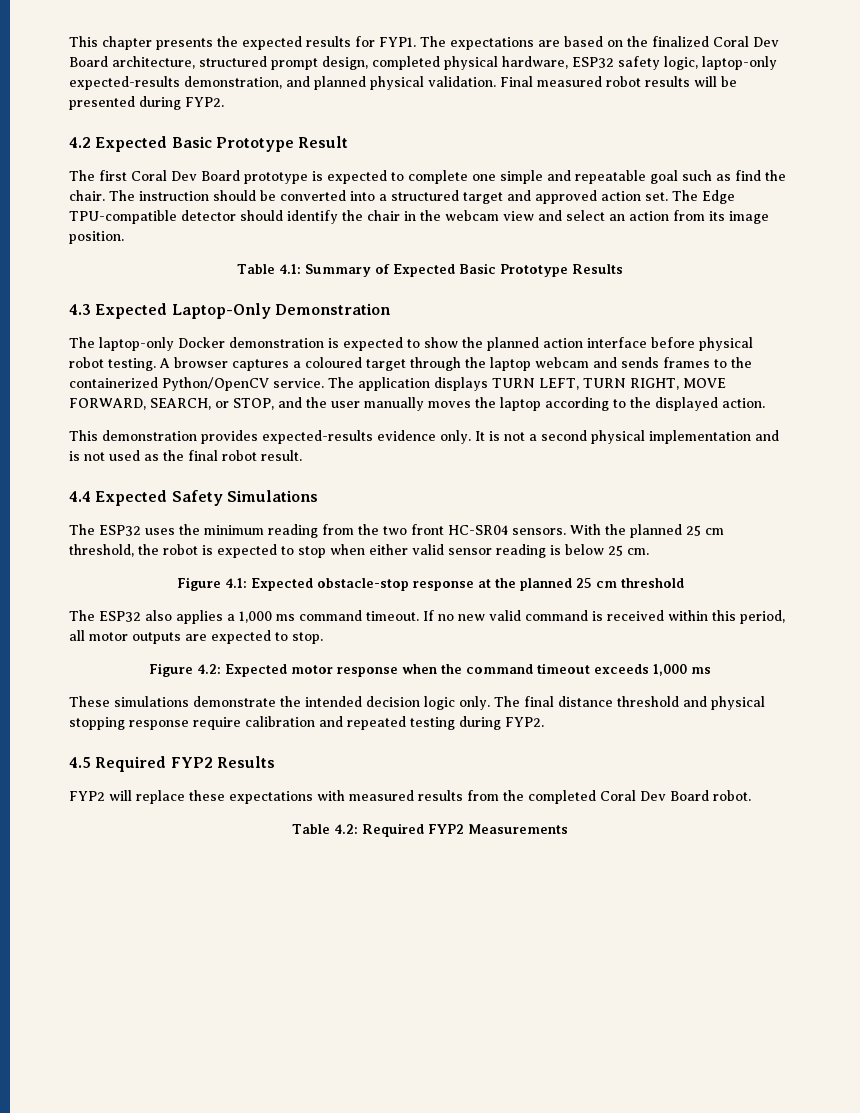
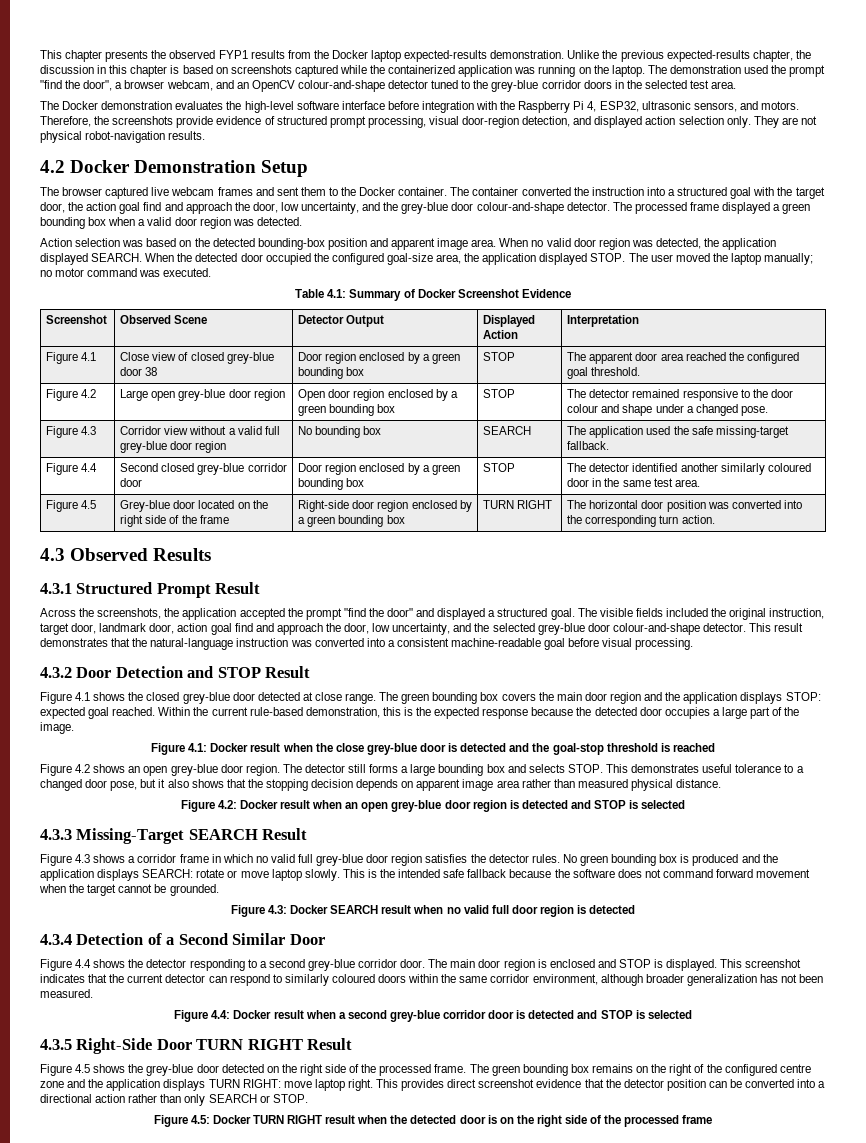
- This chapter presents the expected results for FYP1. The expectations are based on the finalized Coral Dev Board architecture, structured prompt design, completed physical hardware, ESP32 safety logic, laptop-only expected-results demonstration, and planned physical validation. Final measured robot results will be presented during FYP2.
- 4.2 Expected Basic Prototype Result
- The first Coral Dev Board prototype is expected to complete one simple and repeatable goal such as find the chair. The instruction should be converted into a structured target and approved action set. The Edge TPU-compatible detector should identify the chair in the webcam view and select an action from its image position.
- Table 4.1: Summary of Expected Basic Prototype Results
- 4.3 Expected Laptop-Only Demonstration
- The laptop-only Docker demonstration is expected to show the planned action interface before physical robot testing. A browser captures a coloured target through the laptop webcam and sends frames to the containerized Python/OpenCV service. The application displays TURN LEFT, TURN RIGHT, MOVE FORWARD, SEARCH, or STOP, and the user manually moves the laptop according to the displayed action.
- This demonstration provides expected-results evidence only. It is not a second physical implementation and is not used as the final robot result.
- 4.4 Expected Safety Simulations
- The ESP32 uses the minimum reading from the two front HC-SR04 sensors. With the planned 25 cm threshold, the robot is expected to stop when either valid sensor reading is below 25 cm.
- Figure 4.1: Expected obstacle-stop response at the planned 25 cm threshold
- The ESP32 also applies a 1,000 ms command timeout. If no new valid command is received within this period, all motor outputs are expected to stop.
- Figure 4.2: Expected motor response when the command timeout exceeds 1,000 ms
- These simulations demonstrate the intended decision logic only. The final distance threshold and physical stopping response require calibration and repeated testing during FYP2.
- 4.5 Required FYP2 Results
- FYP2 will replace these expectations with measured results from the completed Coral Dev Board robot.
- Table 4.2: Required FYP2 Measurements
+ This chapter presents the observed FYP1 results from the Docker laptop expected-results demonstration. Unlike the previous expected-results chapter, the discussion in this chapter is based on screenshots captured while the containerized application was running on the laptop. The demonstration used the prompt "find the door", a browser webcam, and an OpenCV colour-and-shape detector tuned to the grey-blue corridor doors in the selected test area.
+ The Docker demonstration evaluates the high-level software interface before integration with the Raspberry Pi 4, ESP32, ultrasonic sensors, and motors. Therefore, the screenshots provide evidence of structured prompt processing, visual door-region detection, and displayed action selection only. They are not physical robot-navigation results.
+ 4.2 Docker Demonstration Setup
+ The browser captured live webcam frames and sent them to the Docker container. The container converted the instruction into a structured goal with the target door, the action goal find and approach the door, low uncertainty, and the grey-blue door colour-and-shape detector. The processed frame displayed a green bounding box when a valid door region was detected.
+ Action selection was based on the detected bounding-box position and apparent image area. When no valid door region was detected, the application displayed SEARCH. When the detected door occupied the configured goal-size area, the application displayed STOP. The user moved the laptop manually; no motor command was executed.
+ Table 4.1: Summary of Docker Screenshot Evidence
+ Screenshot | Observed Scene | Detector Output | Displayed Action | Interpretation
+ Figure 4.1 | Close view of closed grey-blue door 38 | Door region enclosed by a green bounding box | STOP | The apparent door area reached the configured goal threshold.
+ Figure 4.2 | Large open grey-blue door region | Open door region enclosed by a green bounding box | STOP | The detector remained responsive to the door colour and shape under a changed pose.
+ Figure 4.3 | Corridor view without a valid full grey-blue door region | No bounding box | SEARCH | The application used the safe missing-target fallback.
+ Figure 4.4 | Second closed grey-blue corridor door | Door region enclosed by a green bounding box | STOP | The detector identified another similarly coloured door in the same test area.
+ Figure 4.5 | Grey-blue door located on the right side of the frame | Right-side door region enclosed by a green bounding box | TURN RIGHT | The horizontal door position was converted into the corresponding turn action.
+ 4.3 Observed Results
+ 4.3.1 Structured Prompt Result
+ Across the screenshots, the application accepted the prompt "find the door" and displayed a structured goal. The visible fields included the original instruction, target door, landmark door, action goal find and approach the door, low uncertainty, and the selected grey-blue door colour-and-shape detector. This result demonstrates that the natural-language instruction was converted into a consistent machine-readable goal before visual processing.
+ 4.3.2 Door Detection and STOP Result
+ Figure 4.1 shows the closed grey-blue door detected at close range. The green bounding box covers the main door region and the application displays STOP: expected goal reached. Within the current rule-based demonstration, this is the expected response because the detected door occupies a large part of the image.
+ Figure 4.1: Docker result when the close grey-blue door is detected and the goal-stop threshold is reached
+ Figure 4.2 shows an open grey-blue door region. The detector still forms a large bounding box and selects STOP. This demonstrates useful tolerance to a changed door pose, but it also shows that the stopping decision depends on apparent image area rather than measured physical distance.
+ Figure 4.2: Docker result when an open grey-blue door region is detected and STOP is selected
+ 4.3.3 Missing-Target SEARCH Result
+ Figure 4.3 shows a corridor frame in which no valid full grey-blue door region satisfies the detector rules. No green bounding box is produced and the application displays SEARCH: rotate or move laptop slowly. This is the intended safe fallback because the software does not command forward movement when the target cannot be grounded.
+ Figure 4.3: Docker SEARCH result when no valid full door region is detected
+ 4.3.4 Detection of a Second Similar Door
+ Figure 4.4 shows the detector responding to a second grey-blue corridor door. The main door region is enclosed and STOP is displayed. This screenshot indicates that the current detector can respond to similarly coloured doors within the same corridor environment, although broader generalization has not been measured.
+ Figure 4.4: Docker result when a second grey-blue corridor door is detected and STOP is selected
+ 4.3.5 Right-Side Door TURN RIGHT Result
+ Figure 4.5 shows the grey-blue door detected on the right side of the processed frame. The green bounding box remains on the right of the configured centre zone and the application displays TURN RIGHT: move laptop right. This provides direct screenshot evidence that the detector position can be converted into a directional action rather than only SEARCH or STOP.
+ Figure 4.5: Docker TURN RIGHT result when the detected door is on the right side of the processed frame

